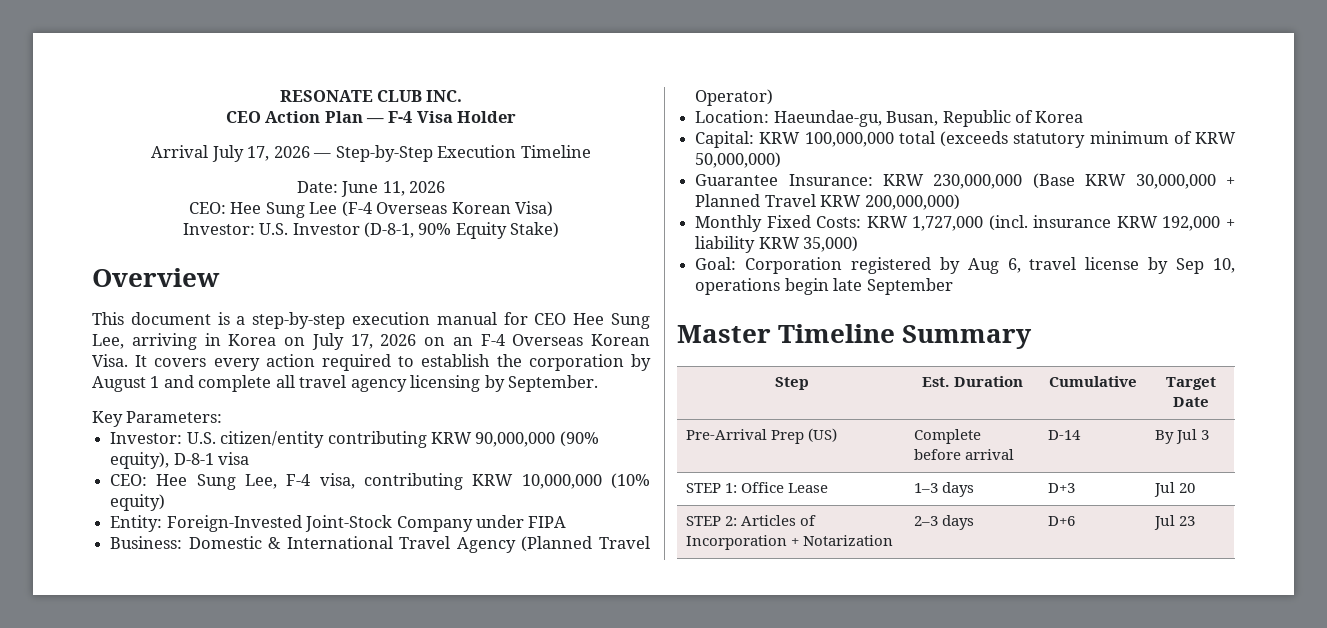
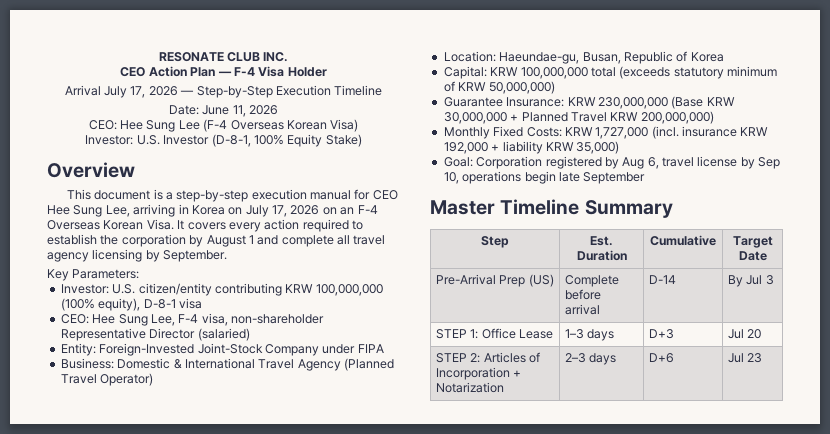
- Investor: U.S. Investor (D-8-1, 90% Equity Stake)
+ Investor: U.S. Investor (D-8-1, 100% Equity Stake)
- Investor: U.S. citizen/entity contributing KRW 90,000,000 (90% equity), D-8-1 visa
+ Investor: U.S. citizen/entity contributing KRW 100,000,000 (100% equity), D-8-1 visa
- CEO: Hee Sung Lee, F-4 visa, contributing KRW 10,000,000 (10% equity)
+ CEO: Hee Sung Lee, F-4 visa, non-shareholder Representative Director (salaried)

